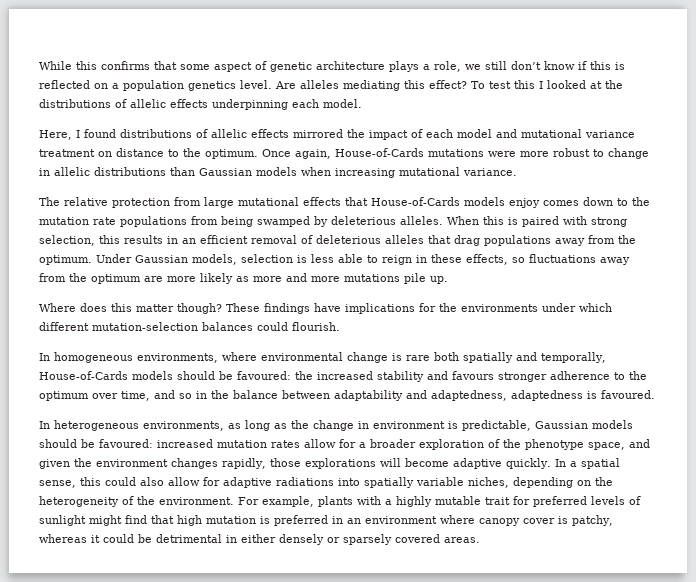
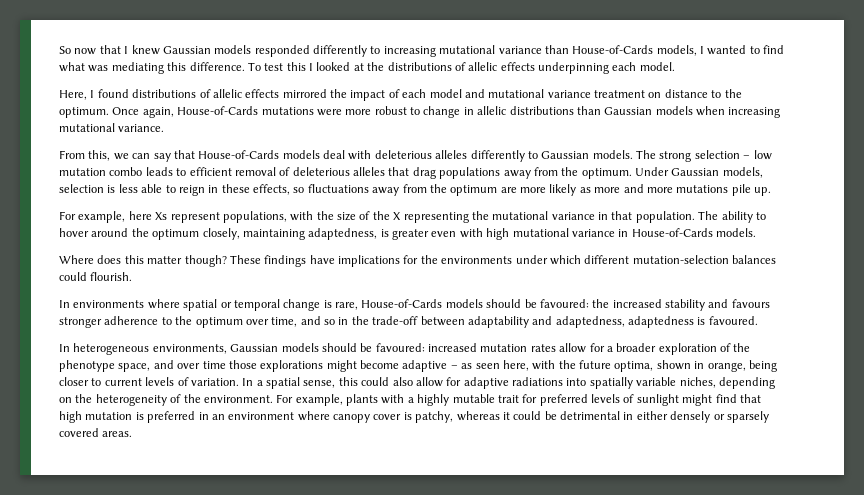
- While this confirms that some aspect of genetic architecture plays a role, we still don’t know if this is reflected on a population genetics level. Are alleles mediating this effect?
+ So now that I knew Gaussian models responded differently to increasing mutational variance than House-of-Cards models, I wanted to find what was mediating this difference.
- The relative protection from large mutational effects that House-of-Cards models enjoy comes down to the mutation rate populations from being swamped by deleterious alleles. When this is paired with strong selection, this results in an efficient removal of deleterious alleles that drag populations away from the optimum.
+ From this, we can say that House-of-Cards models deal with deleterious alleles differently to Gaussian models. The strong selection – low mutation combo leads to efficient removal of deleterious alleles that drag populations away from the optimum.
+ For example, here Xs represent populations, with the size of the X representing the mutational variance in that population. The ability to hover around the optimum closely, maintaining adaptedness, is greater even with high mutational variance in House-of-Cards models.
- In homogeneous environments, where environmental change is rare both spatially and temporally, House-of-Cards models should be favoured: the increased stability and favours stronger adherence to the optimum over time, and so in the balance between adaptability and adaptedness, adaptedness is favoured.
+ In environments where spatial or temporal change is rare, House-of-Cards models should be favoured: the increased stability and favours stronger adherence to the optimum over time, and so in the trade-off between adaptability and adaptedness, adaptedness is favoured.
- In heterogeneous environments, as long as the change in environment is predictable, Gaussian models should be favoured: increased mutation rates allow for a broader exploration of the phenotype space, and given the environment changes rapidly, those explorations will become adaptive quickly.
+ In heterogeneous environments, Gaussian models should be favoured: increased mutation rates allow for a broader exploration of the phenotype space, and over time those explorations might become adaptive – as seen here, with the future optima, shown in orange, being closer to current levels of variation.

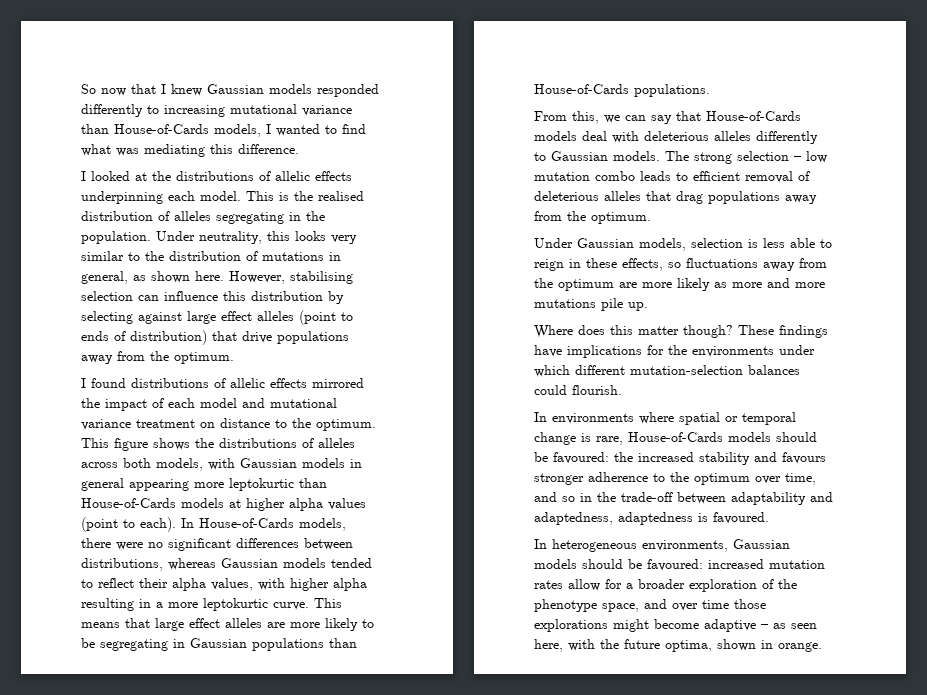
- So now that I knew Gaussian models responded differently to increasing mutational variance than House-of-Cards models, I wanted to find what was mediating this difference. To test this I looked at the distributions of allelic effects underpinning each model.
- Here, I found distributions of allelic effects mirrored the impact of each model and mutational variance treatment on distance to the optimum.
+ So now that I knew Gaussian models responded differently to increasing mutational variance than House-of-Cards models, I wanted to find what was mediating this difference.
+ I looked at the distributions of allelic effects underpinning each model. This is the realised distribution of alleles segregating in the population. Under neutrality, this looks very similar to the distribution of mutations in general, as shown here. However, stabilising selection can influence this distribution by selecting against large effect alleles (point to ends of distribution) that drive populations away from the optimum.
+ I found distributions of allelic effects mirrored the impact of each model and mutational variance treatment on distance to the optimum.
- Once again, House-of-Cards mutations were more robust to change in allelic distributions than Gaussian models when increasing mutational variance.
+ This figure shows the distributions of alleles across both models, with Gaussian models in general appearing more leptokurtic than House-of-Cards models at higher alpha values (point to each). In House-of-Cards models, there were no significant differences between distributions, whereas Gaussian models tended to reflect their alpha values, with higher alpha resulting in a more leptokurtic curve. This means that large effect alleles are more likely to be segregating in Gaussian populations than House-of-Cards populations.
- The strong selection – low mutation combo leads to efficient removal of deleterious alleles that drag populations away from the optimum. Under Gaussian models, selection is less able to reign in these effects, so fluctuations away from the optimum are more likely as more and more mutations pile up.
+ The strong selection – low mutation combo leads to efficient removal of deleterious alleles that drag populations away from the optimum.
+ Under Gaussian models, selection is less able to reign in these effects, so fluctuations away from the optimum are more likely as more and more mutations pile up.
- For example, here Xs represent populations, with the size of the X representing the mutational variance in that population. The ability to hover around the optimum closely, maintaining adaptedness, is greater even with high mutational variance in House-of-Cards models.
- In heterogeneous environments, Gaussian models should be favoured: increased mutation rates allow for a broader exploration of the phenotype space, and over time those explorations might become adaptive – as seen here, with the future optima, shown in orange, being closer to current levels of variation. In a spatial sense, this could also allow for adaptive radiations into spatially variable niches, depending on the heterogeneity of the environment. For example, plants with a highly mutable trait for preferred levels of sunlight might find that high mutation is preferred in an environment where canopy cover is patchy, whereas it could be detrimental in either densely or sparsely covered areas.
+ In heterogeneous environments, Gaussian models should be favoured: increased mutation rates allow for a broader exploration of the phenotype space, and over time those explorations might become adaptive – as seen here, with the future optima, shown in orange.

